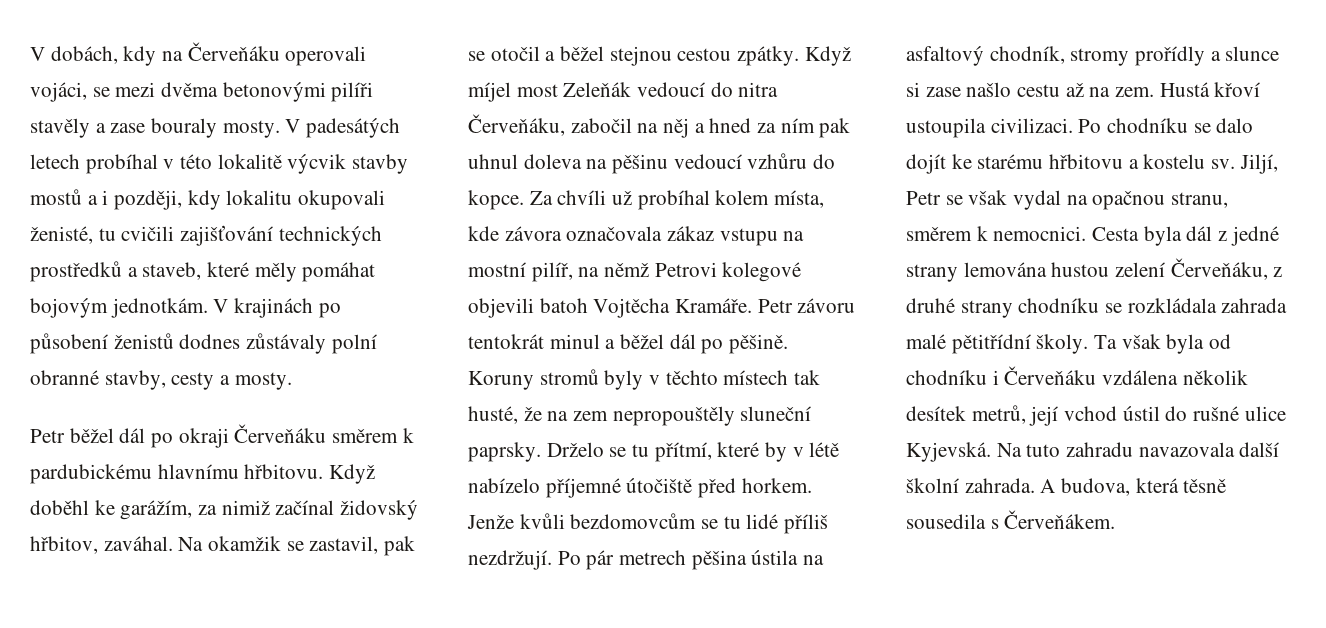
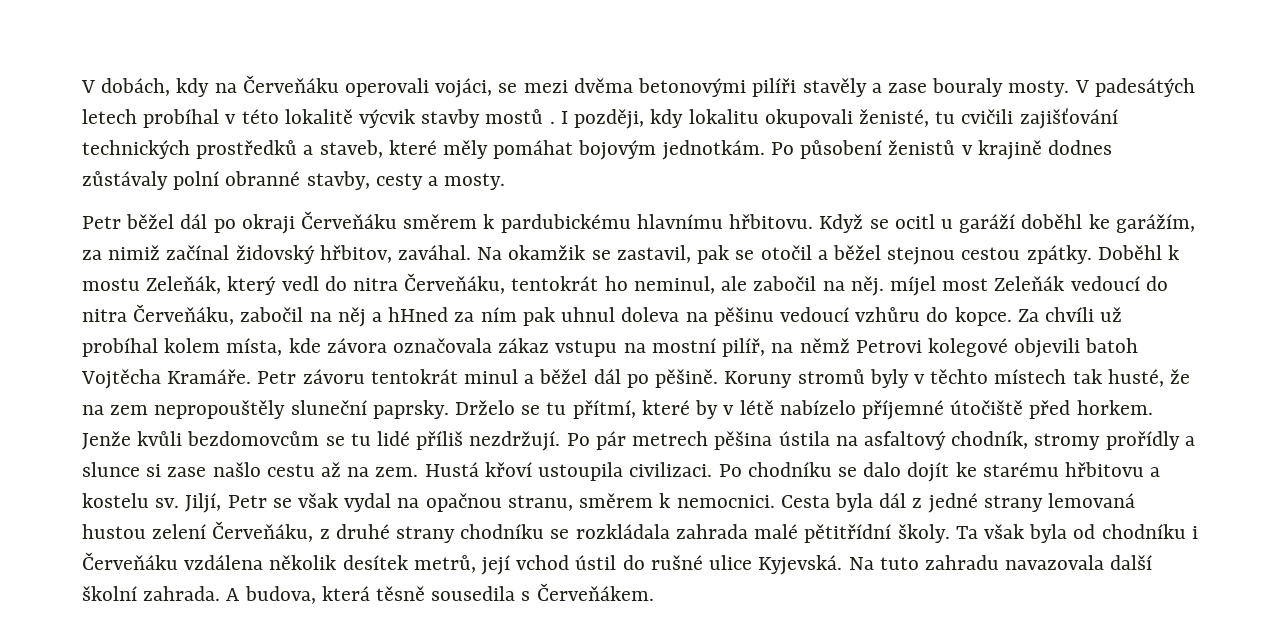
- V padesátých letech probíhal v této lokalitě výcvik stavby mostů a i později, kdy lokalitu okupovali ženisté, tu cvičili zajišťování technických prostředků a staveb, které měly pomáhat bojovým jednotkám.
+ V padesátých letech probíhal v této lokalitě výcvik stavby mostů . I později, kdy lokalitu okupovali ženisté, tu cvičili zajišťování technických prostředků a staveb, které měly pomáhat bojovým jednotkám.
- V krajinách po působení ženistů dodnes zůstávaly polní obranné stavby, cesty a mosty.
+ Po působení ženistů v krajině dodnes zůstávaly polní obranné stavby, cesty a mosty.
- Když doběhl ke garážím, za nimiž začínal židovský hřbitov, zaváhal.
+ Když se ocitl u garáží doběhl ke garážím, za nimiž začínal židovský hřbitov, zaváhal.
- Když míjel most Zeleňák vedoucí do nitra Červeňáku, zabočil na něj a hned za ním pak uhnul doleva na pěšinu vedoucí vzhůru do kopce.
+ Doběhl k mostu Zeleňák, který vedl do nitra Červeňáku, tentokrát ho neminul, ale zabočil na něj. míjel most Zeleňák vedoucí do nitra Červeňáku, zabočil na něj a hHned za ním pak uhnul doleva na pěšinu vedoucí vzhůru do kopce.
- Cesta byla dál z jedné strany lemována hustou zelení Červeňáku, z druhé strany chodníku se rozkládala zahrada malé pětitřídní školy.
+ Cesta byla dál z jedné strany lemovaná hustou zelení Červeňáku, z druhé strany chodníku se rozkládala zahrada malé pětitřídní školy.

